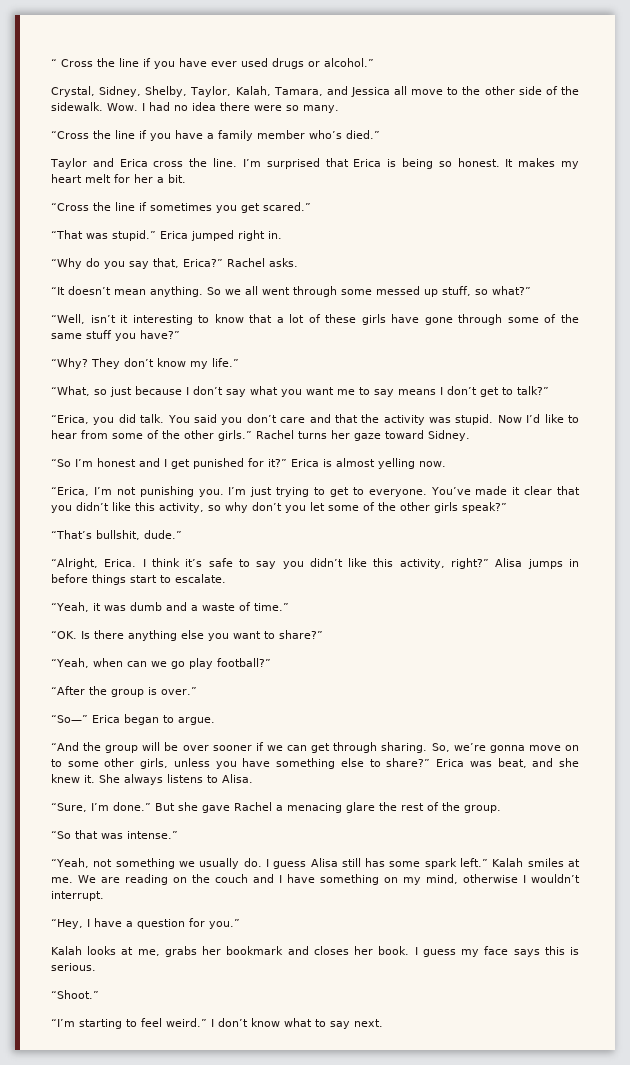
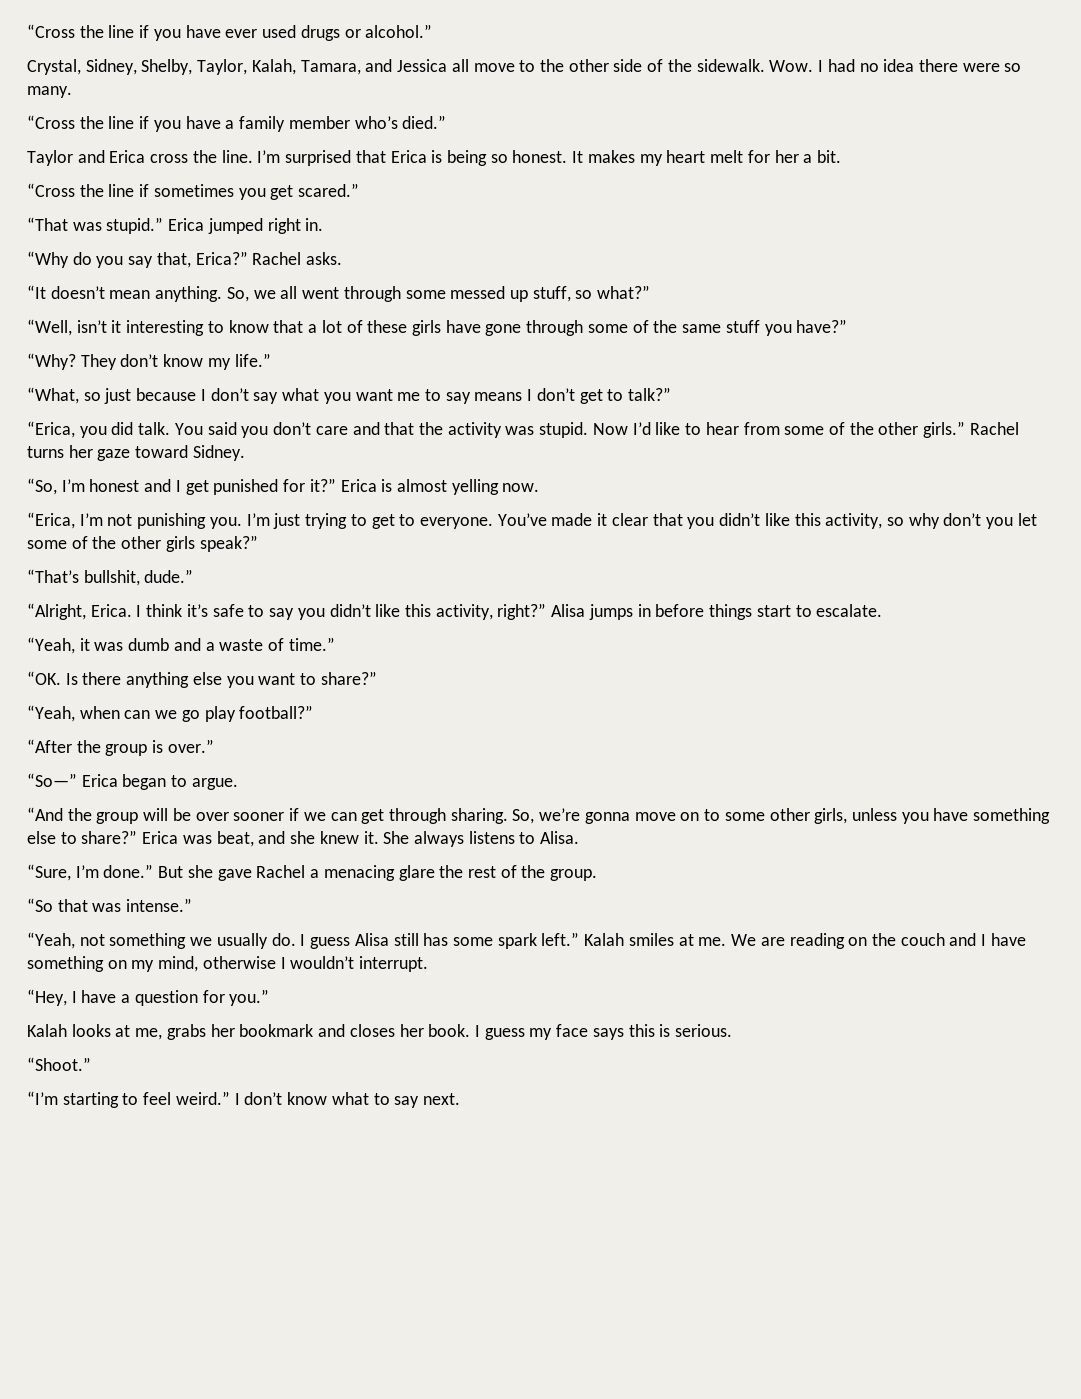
- “ Cross the line if you have ever used drugs or alcohol.”
+ “Cross the line if you have ever used drugs or alcohol.”
- So we all went through some messed up stuff, so what?”
+ So, we all went through some messed up stuff, so what?”
- “So I’m honest and I get punished for it?”
+ “So, I’m honest and I get punished for it?”

